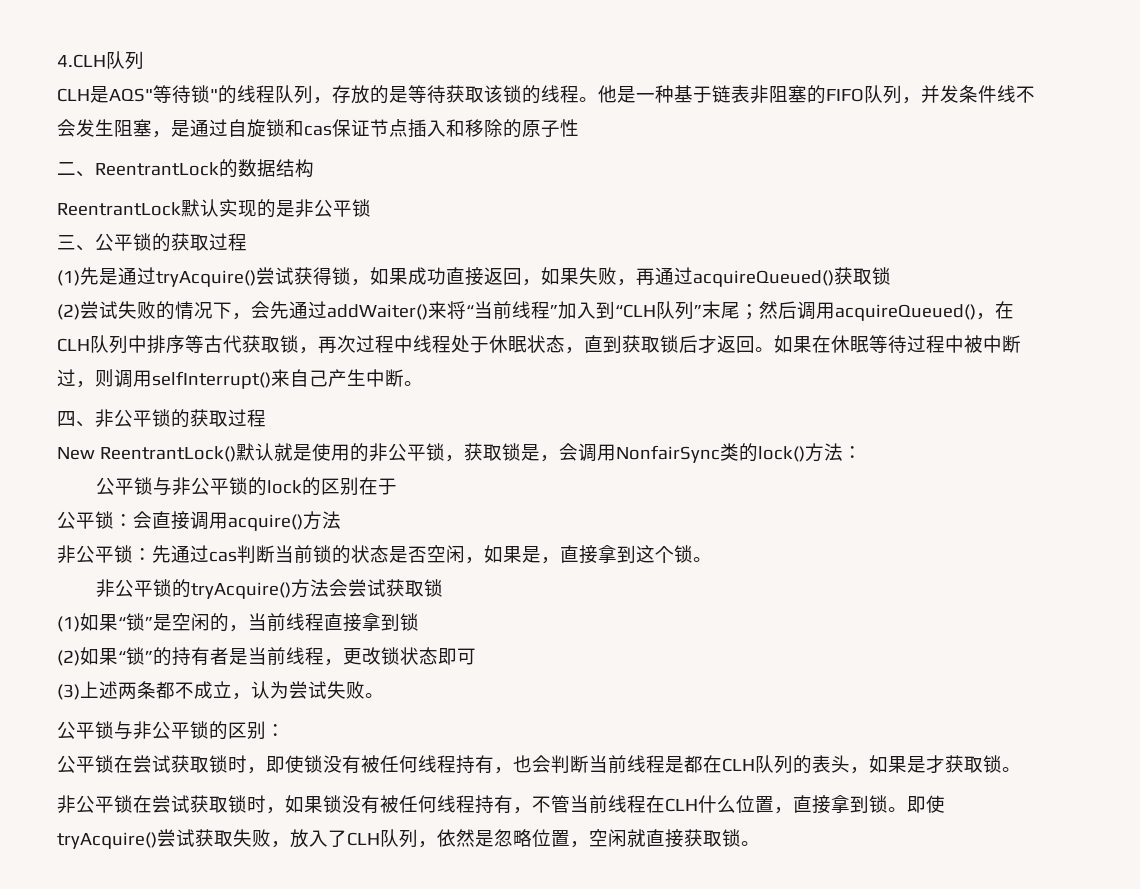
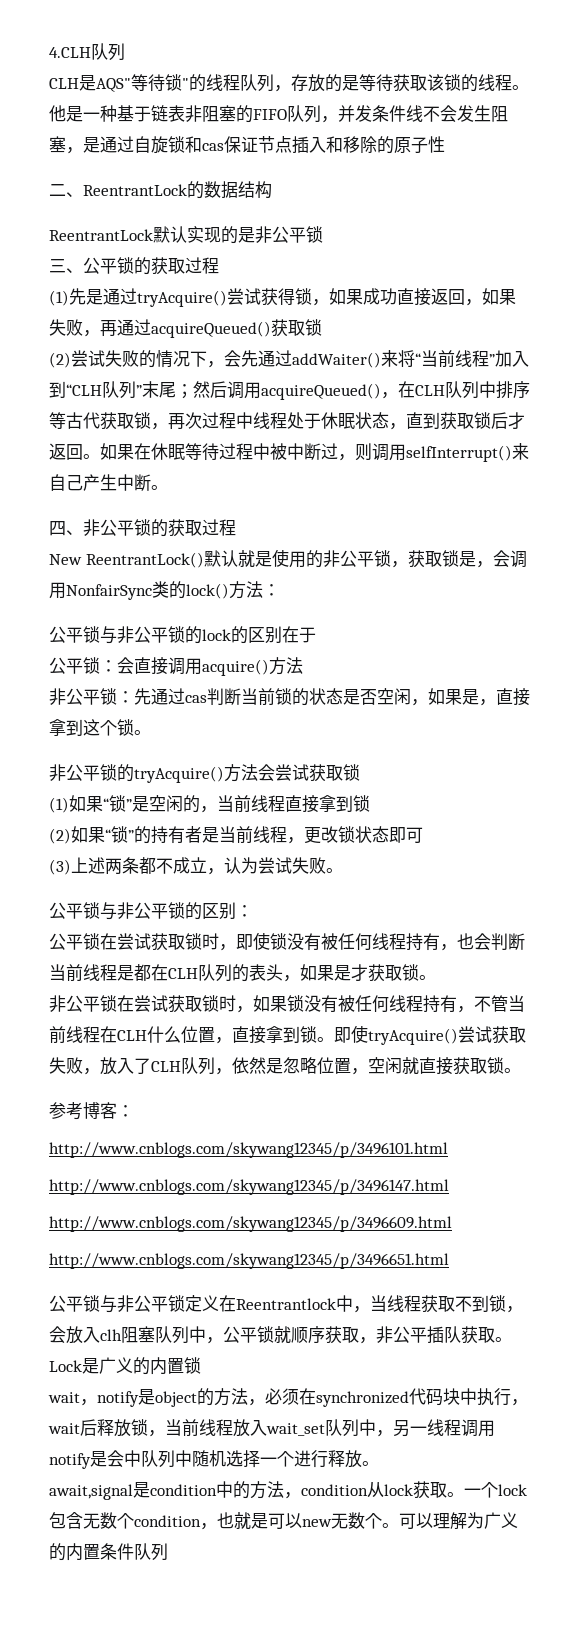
+ 参考博客：
+ http://www.cnblogs.com/skywang12345/p/3496101.html
+ http://www.cnblogs.com/skywang12345/p/3496147.html
+ http://www.cnblogs.com/skywang12345/p/3496609.html
+ http://www.cnblogs.com/skywang12345/p/3496651.html
+ 公平锁与非公平锁定义在Reentrantlock中，当线程获取不到锁，会放入clh阻塞队列中，公平锁就顺序获取，非公平插队获取。Lock是广义的内置锁
+ wait，notify是object的方法，必须在synchronized代码块中执行，wait后释放锁，当前线程放入wait_set队列中，另一线程调用notify是会中队列中随机选择一个进行释放。
+ await,signal是condition中的方法，condition从lock获取。一个lock包含无数个condition，也就是可以new无数个。可以理解为广义的内置条件队列

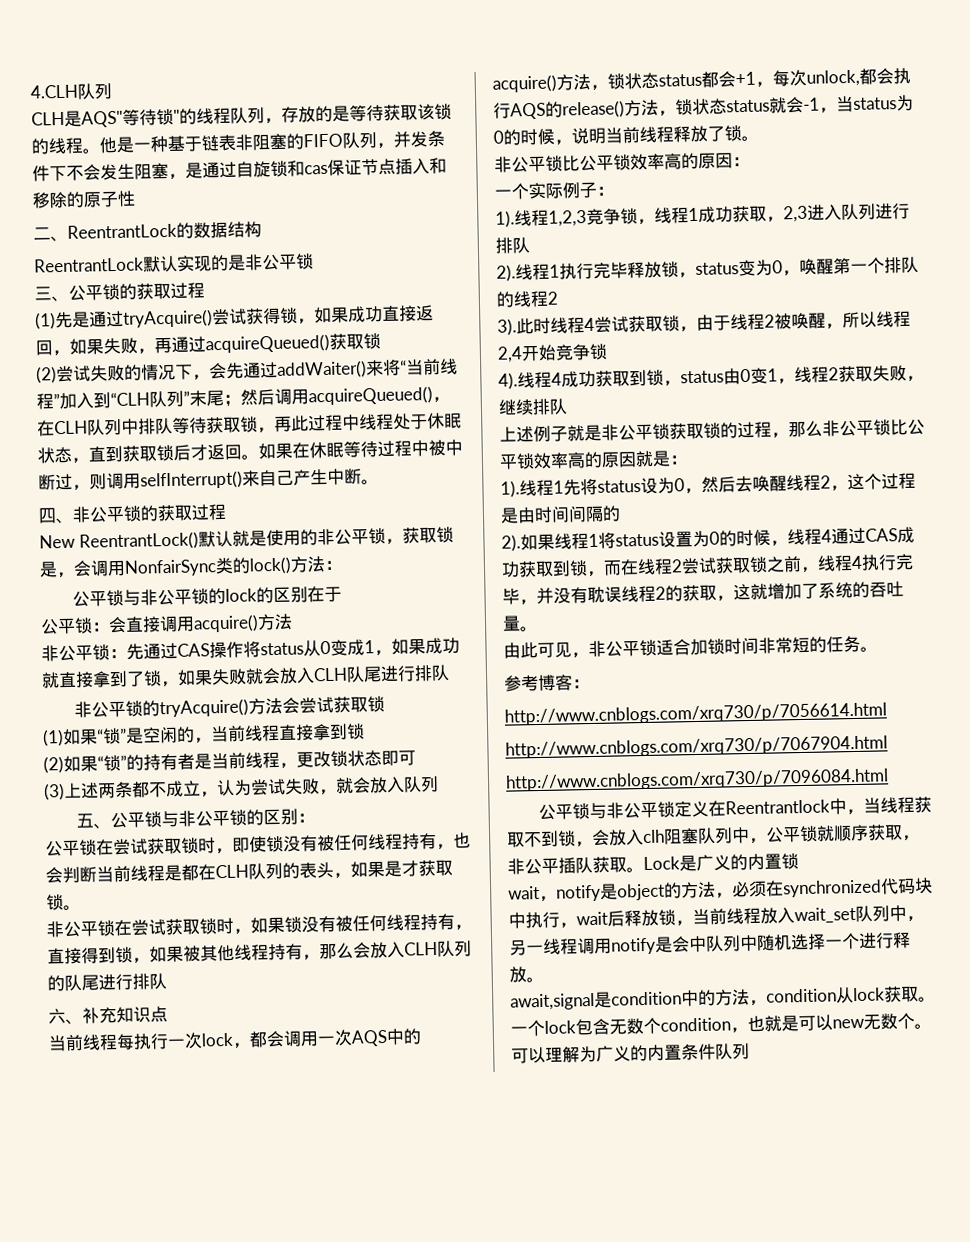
- 他是一种基于链表非阻塞的FIFO队列，并发条件线不会发生阻塞，是通过自旋锁和cas保证节点插入和移除的原子性
+ 他是一种基于链表非阻塞的FIFO队列，并发条件下不会发生阻塞，是通过自旋锁和cas保证节点插入和移除的原子性
- (2)尝试失败的情况下，会先通过addWaiter()来将“当前线程”加入到“CLH队列”末尾；然后调用acquireQueued()，在CLH队列中排序等古代获取锁，再次过程中线程处于休眠状态，直到获取锁后才返回。
+ (2)尝试失败的情况下，会先通过addWaiter()来将“当前线程”加入到“CLH队列”末尾；然后调用acquireQueued()，在CLH队列中排队等待获取锁，再此过程中线程处于休眠状态，直到获取锁后才返回。
- 非公平锁：先通过cas判断当前锁的状态是否空闲，如果是，直接拿到这个锁。
+ 非公平锁：先通过CAS操作将status从0变成1，如果成功就直接拿到了锁，如果失败就会放入CLH队尾进行排队
- (3)上述两条都不成立，认为尝试失败。
- 公平锁与非公平锁的区别：
+ (3)上述两条都不成立，认为尝试失败，就会放入队列
+ 五、公平锁与非公平锁的区别：
- 非公平锁在尝试获取锁时，如果锁没有被任何线程持有，不管当前线程在CLH什么位置，直接拿到锁。即使tryAcquire()尝试获取失败，放入了CLH队列，依然是忽略位置，空闲就直接获取锁。
+ 非公平锁在尝试获取锁时，如果锁没有被任何线程持有，直接得到锁，如果被其他线程持有，那么会放入CLH队列的队尾进行排队
+ 六、补充知识点
+ 当前线程每执行一次lock，都会调用一次AQS中的acquire()方法，锁状态status都会+1，每次unlock,都会执行AQS的release()方法，锁状态status就会-1，当status为0的时候，说明当前线程释放了锁。
+ 非公平锁比公平锁效率高的原因：
+ 一个实际例子：
+ 1).线程1,2,3竞争锁，线程1成功获取，2,3进入队列进行排队
+ 2).线程1执行完毕释放锁，status变为0，唤醒第一个排队的线程2
+ 3).此时线程4尝试获取锁，由于线程2被唤醒，所以线程2,4开始竞争锁
+ 4).线程4成功获取到锁，status由0变1，线程2获取失败，继续排队
+ 上述例子就是非公平锁获取锁的过程，那么非公平锁比公平锁效率高的原因就是：
+ 1).线程1先将status设为0，然后去唤醒线程2，这个过程是由时间间隔的
+ 2).如果线程1将status设置为0的时候，线程4通过CAS成功获取到锁，而在线程2尝试获取锁之前，线程4执行完毕，并没有耽误线程2的获取，这就增加了系统的吞吐量。
+ 由此可见，非公平锁适合加锁时间非常短的任务。
- http://www.cnblogs.com/skywang12345/p/3496101.html
- http://www.cnblogs.com/skywang12345/p/3496147.html
- http://www.cnblogs.com/skywang12345/p/3496609.html
- http://www.cnblogs.com/skywang12345/p/3496651.html
+ http://www.cnblogs.com/xrq730/p/7056614.html
+ http://www.cnblogs.com/xrq730/p/7067904.html
+ http://www.cnblogs.com/xrq730/p/7096084.html

